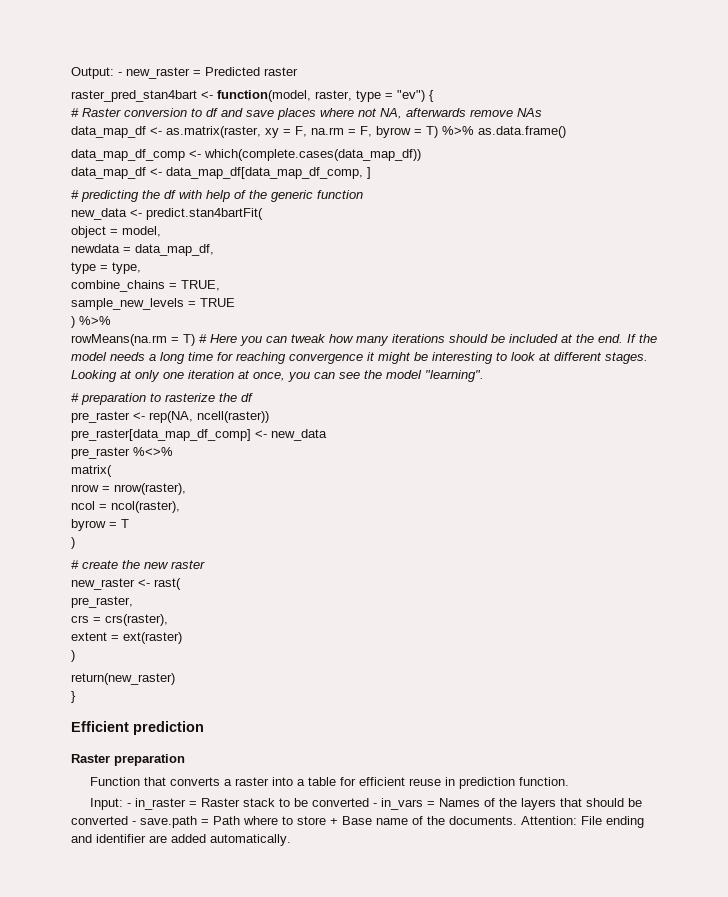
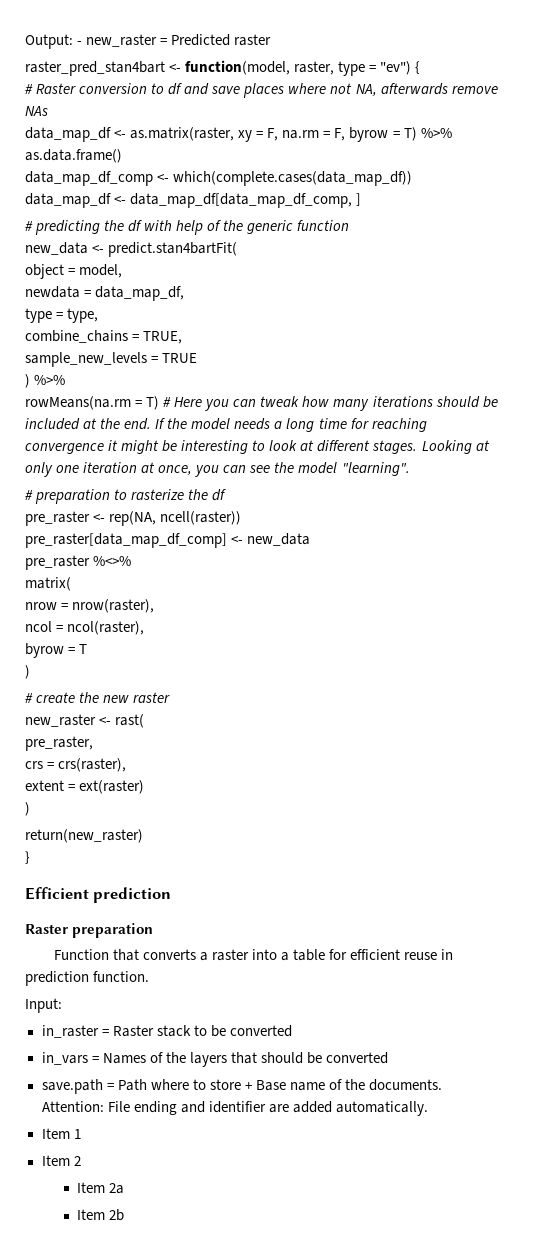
- Input: - in_raster = Raster stack to be converted - in_vars = Names of the layers that should be converted - save.path = Path where to store + Base name of the documents.
+ Input:
+ in_raster = Raster stack to be converted
+ in_vars = Names of the layers that should be converted
+ save.path = Path where to store + Base name of the documents.
+ Item 1
+ Item 2
+ Item 2a
+ Item 2b

